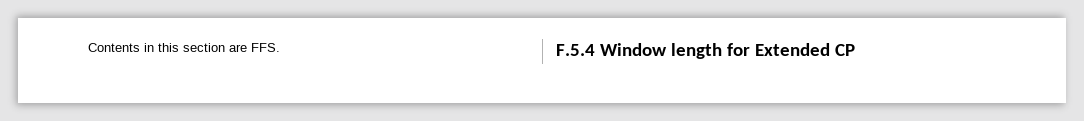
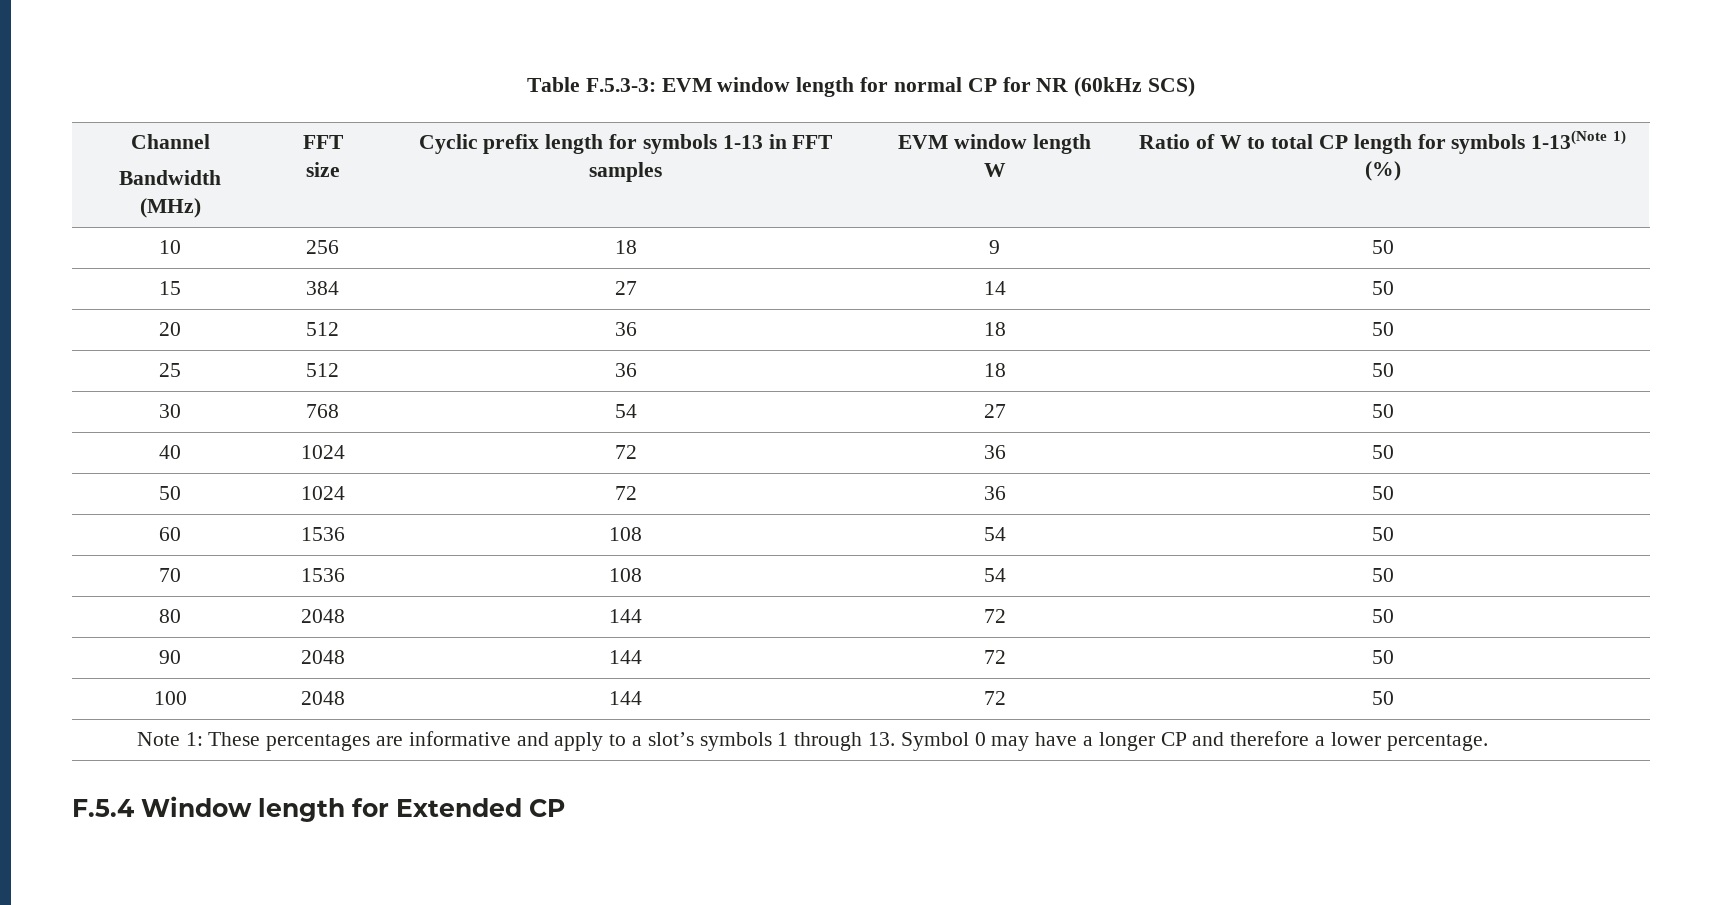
- Contents in this section are FFS.
+ Table F.5.3-3: EVM window length for normal CP for NR (60kHz SCS)
+ Channel
+ Bandwidth (MHz) | FFT size | Cyclic prefix length for symbols 1-13 in FFT samples | EVM window length W | Ratio of W to total CP length for symbols 1-13(Note 1) (%)
+ 10 | 256 | 18 | 9 | 50
+ 15 | 384 | 27 | 14 | 50
+ 20 | 512 | 36 | 18 | 50
+ 25 | 512 | 36 | 18 | 50
+ 30 | 768 | 54 | 27 | 50
+ 40 | 1024 | 72 | 36 | 50
+ 50 | 1024 | 72 | 36 | 50
+ 60 | 1536 | 108 | 54 | 50
+ 70 | 1536 | 108 | 54 | 50
+ 80 | 2048 | 144 | 72 | 50
+ 90 | 2048 | 144 | 72 | 50
+ 100 | 2048 | 144 | 72 | 50
+ Note 1: These percentages are informative and apply to a slot’s symbols 1 through 13. Symbol 0 may have a longer CP and therefore a lower percentage.

